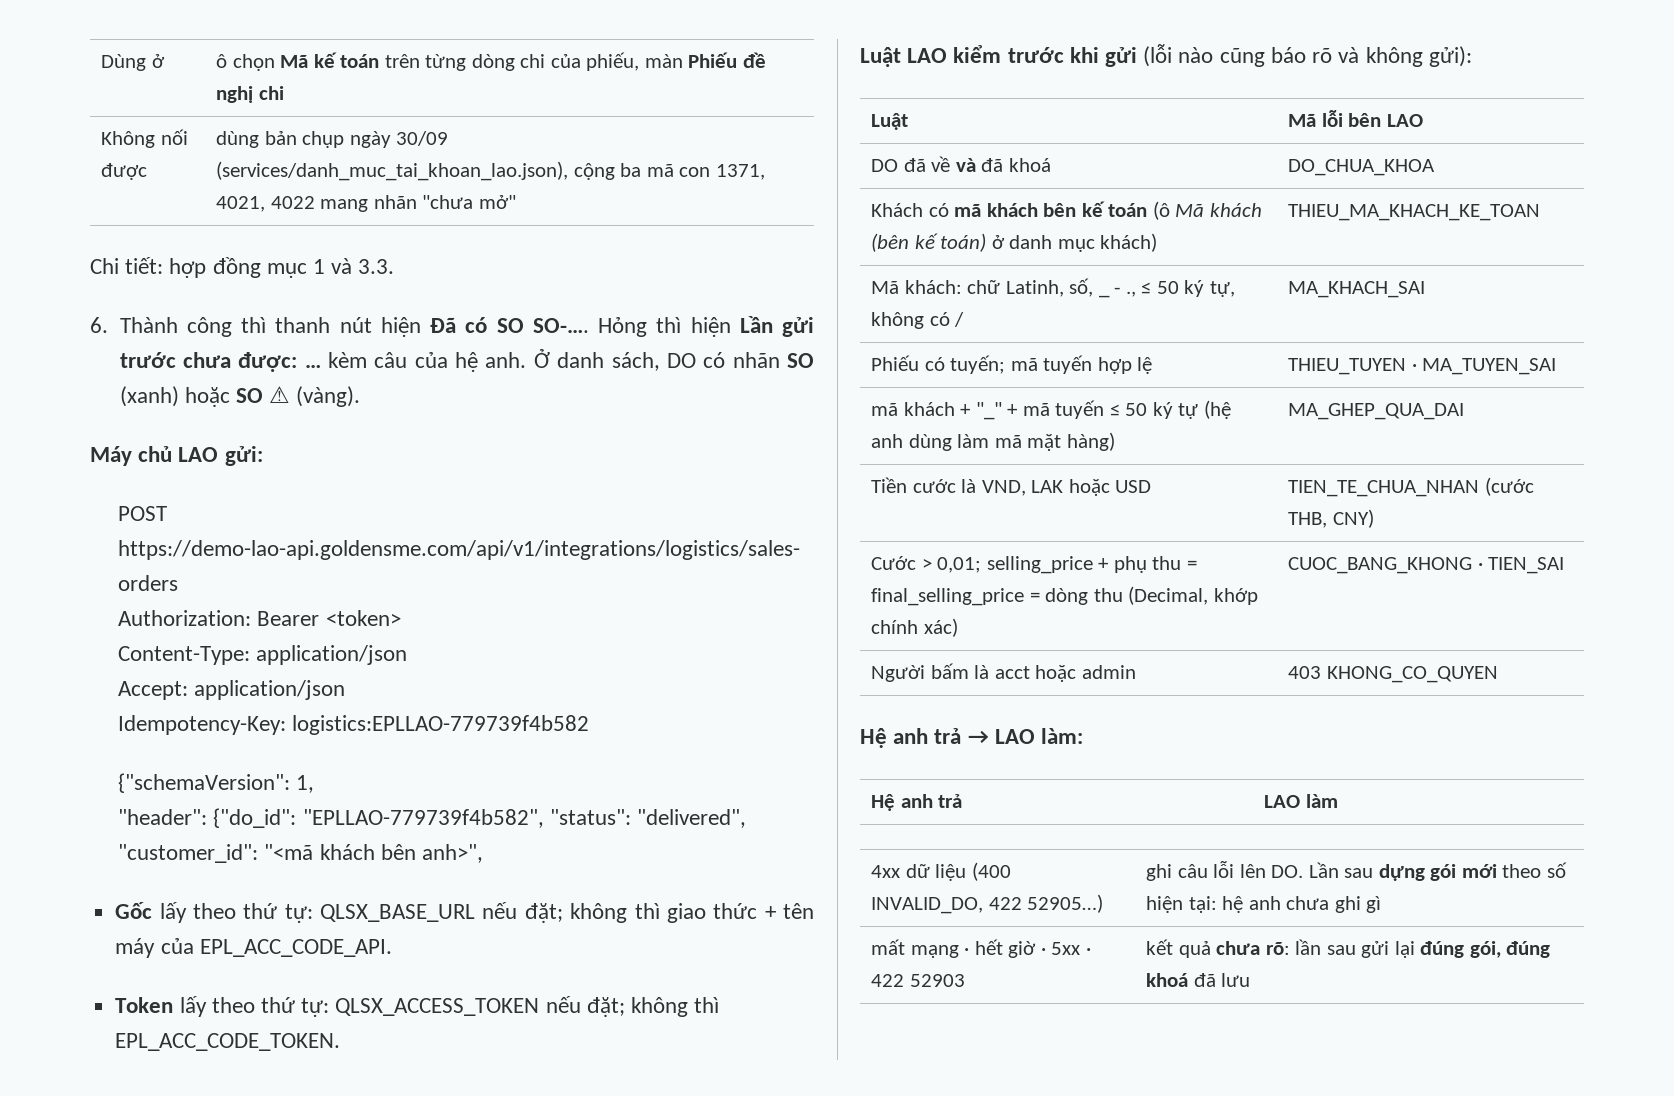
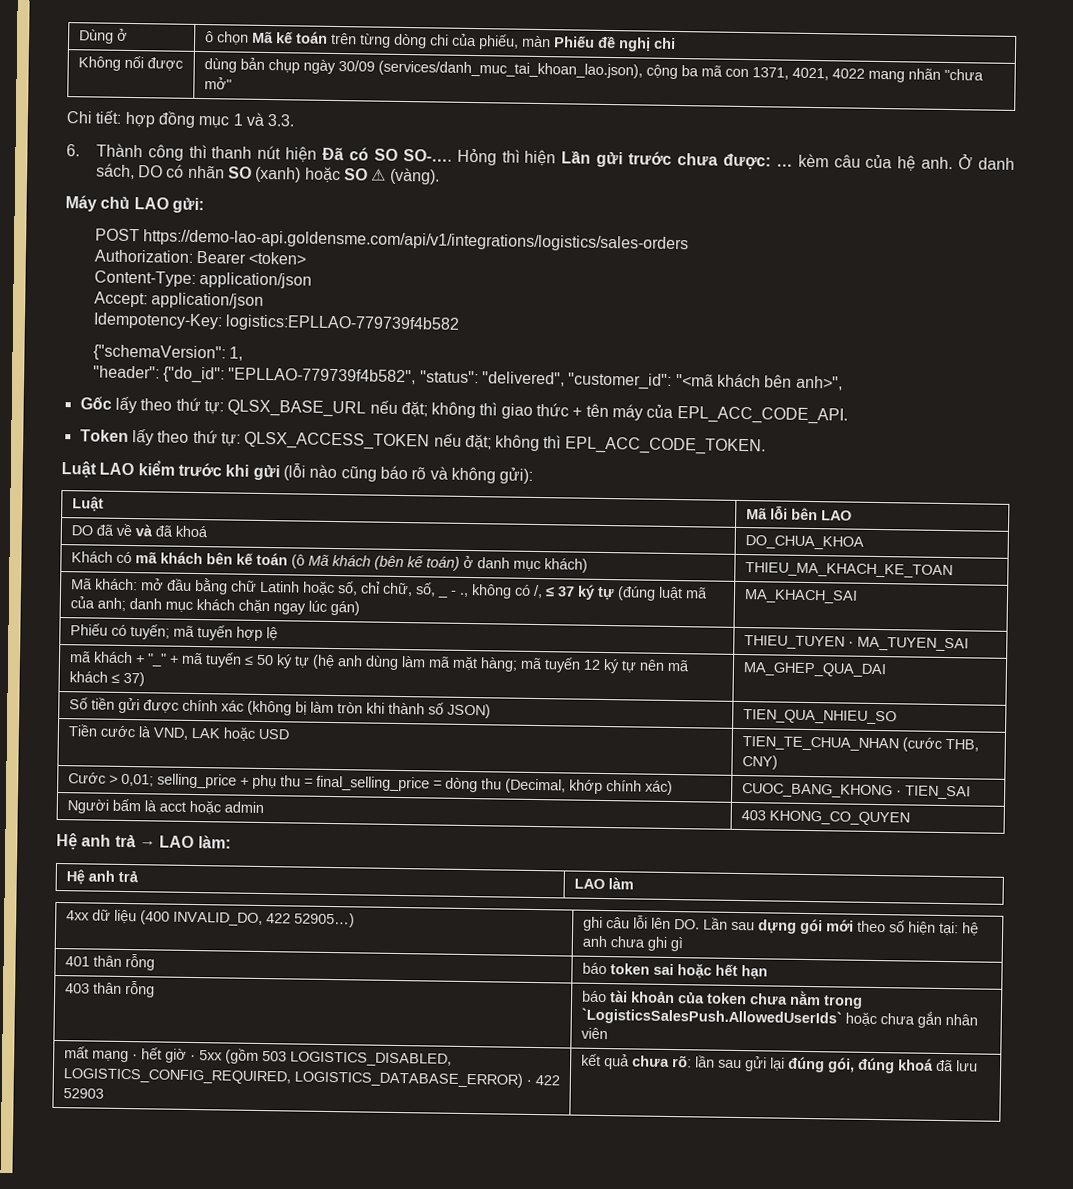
- Mã khách: chữ Latinh, số, _ - ., ≤ 50 ký tự, không có / | MA_KHACH_SAI
+ Mã khách: mở đầu bằng chữ Latinh hoặc số, chỉ chữ, số, _ - ., không có /, ≤ 37 ký tự (đúng luật mã của anh; danh mục khách chặn ngay lúc gán) | MA_KHACH_SAI
- mã khách + "_" + mã tuyến ≤ 50 ký tự (hệ anh dùng làm mã mặt hàng) | MA_GHEP_QUA_DAI
+ mã khách + "_" + mã tuyến ≤ 50 ký tự (hệ anh dùng làm mã mặt hàng; mã tuyến 12 ký tự nên mã khách ≤ 37) | MA_GHEP_QUA_DAI
+ Số tiền gửi được chính xác (không bị làm tròn khi thành số JSON) | TIEN_QUA_NHIEU_SO
+ 401 thân rỗng | báo token sai hoặc hết hạn
+ 403 thân rỗng | báo tài khoản của token chưa nằm trong `LogisticsSalesPush.AllowedUserIds` hoặc chưa gắn nhân viên
- mất mạng · hết giờ · 5xx · 422 52903 | kết quả chưa rõ: lần sau gửi lại đúng gói, đúng khoá đã lưu
+ mất mạng · hết giờ · 5xx (gồm 503 LOGISTICS_DISABLED, LOGISTICS_CONFIG_REQUIRED, LOGISTICS_DATABASE_ERROR) · 422 52903 | kết quả chưa rõ: lần sau gửi lại đúng gói, đúng khoá đã lưu

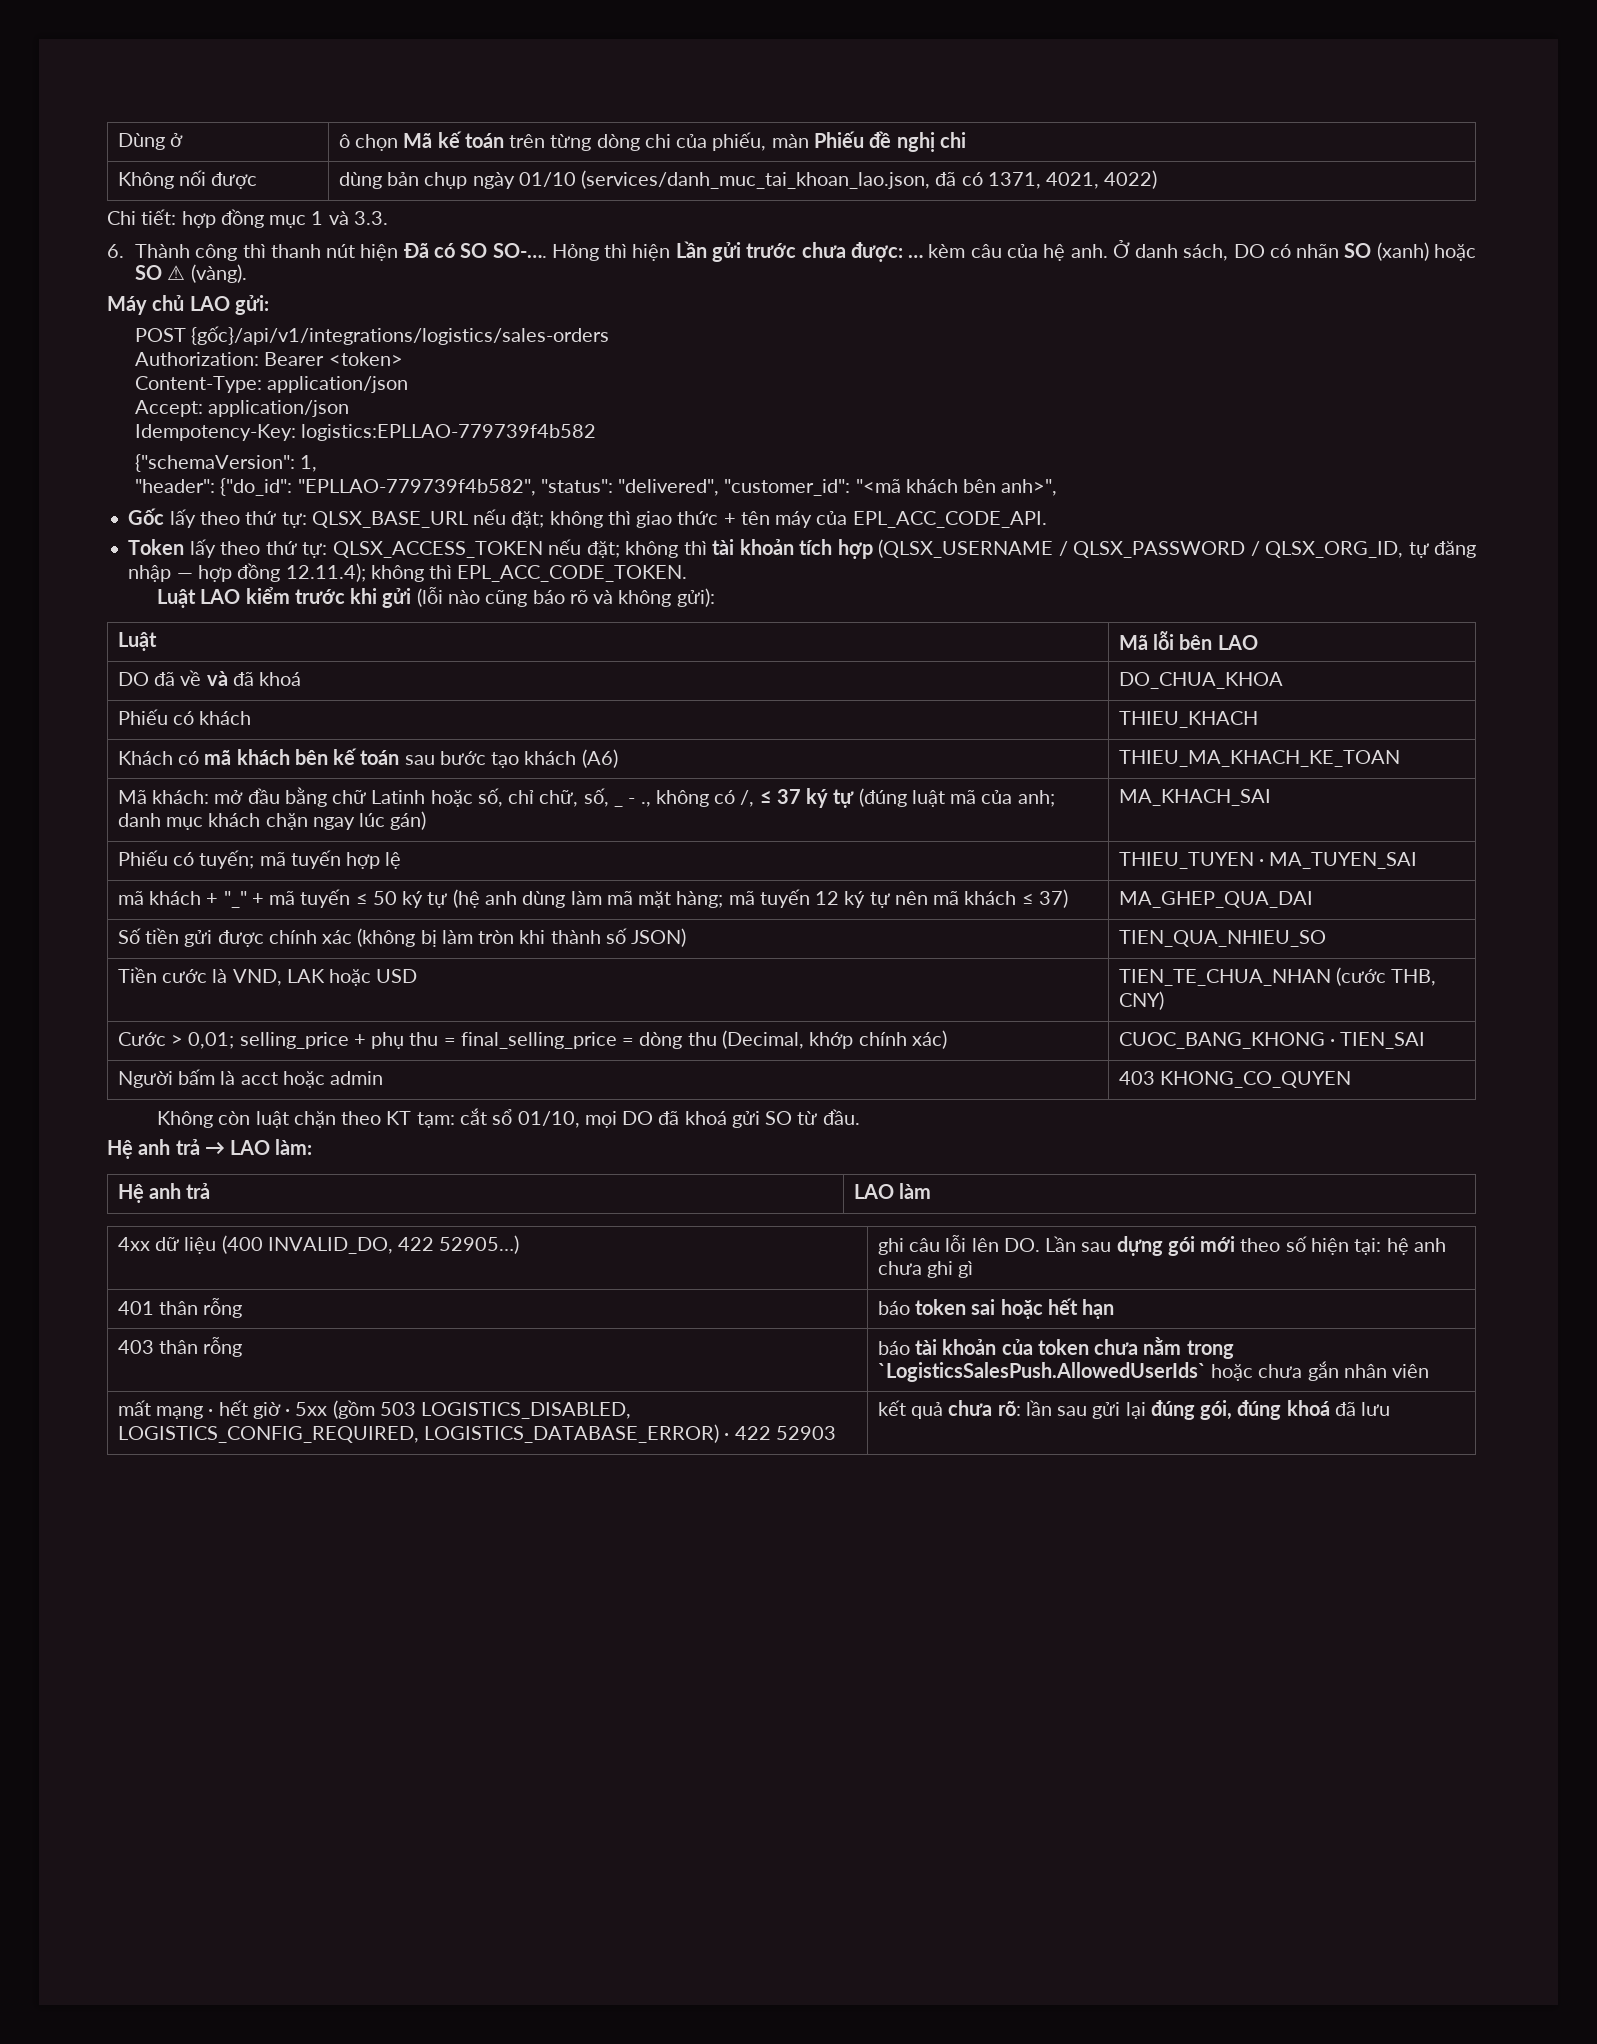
- Không nối được | dùng bản chụp ngày 30/09 (services/danh_muc_tai_khoan_lao.json), cộng ba mã con 1371, 4021, 4022 mang nhãn "chưa mở"
+ Không nối được | dùng bản chụp ngày 01/10 (services/danh_muc_tai_khoan_lao.json, đã có 1371, 4021, 4022)
- POST https://demo-lao-api.goldensme.com/api/v1/integrations/logistics/sales-orders
+ POST {gốc}/api/v1/integrations/logistics/sales-orders
- Token lấy theo thứ tự: QLSX_ACCESS_TOKEN nếu đặt; không thì EPL_ACC_CODE_TOKEN.
+ Token lấy theo thứ tự: QLSX_ACCESS_TOKEN nếu đặt; không thì tài khoản tích hợp (QLSX_USERNAME / QLSX_PASSWORD / QLSX_ORG_ID, tự đăng nhập — hợp đồng 12.11.4); không thì EPL_ACC_CODE_TOKEN.
+ Phiếu có khách | THIEU_KHACH
- Khách có mã khách bên kế toán (ô Mã khách (bên kế toán) ở danh mục khách) | THIEU_MA_KHACH_KE_TOAN
+ Khách có mã khách bên kế toán sau bước tạo khách (A6) | THIEU_MA_KHACH_KE_TOAN
+ Không còn luật chặn theo KT tạm: cắt sổ 01/10, mọi DO đã khoá gửi SO từ đầu.

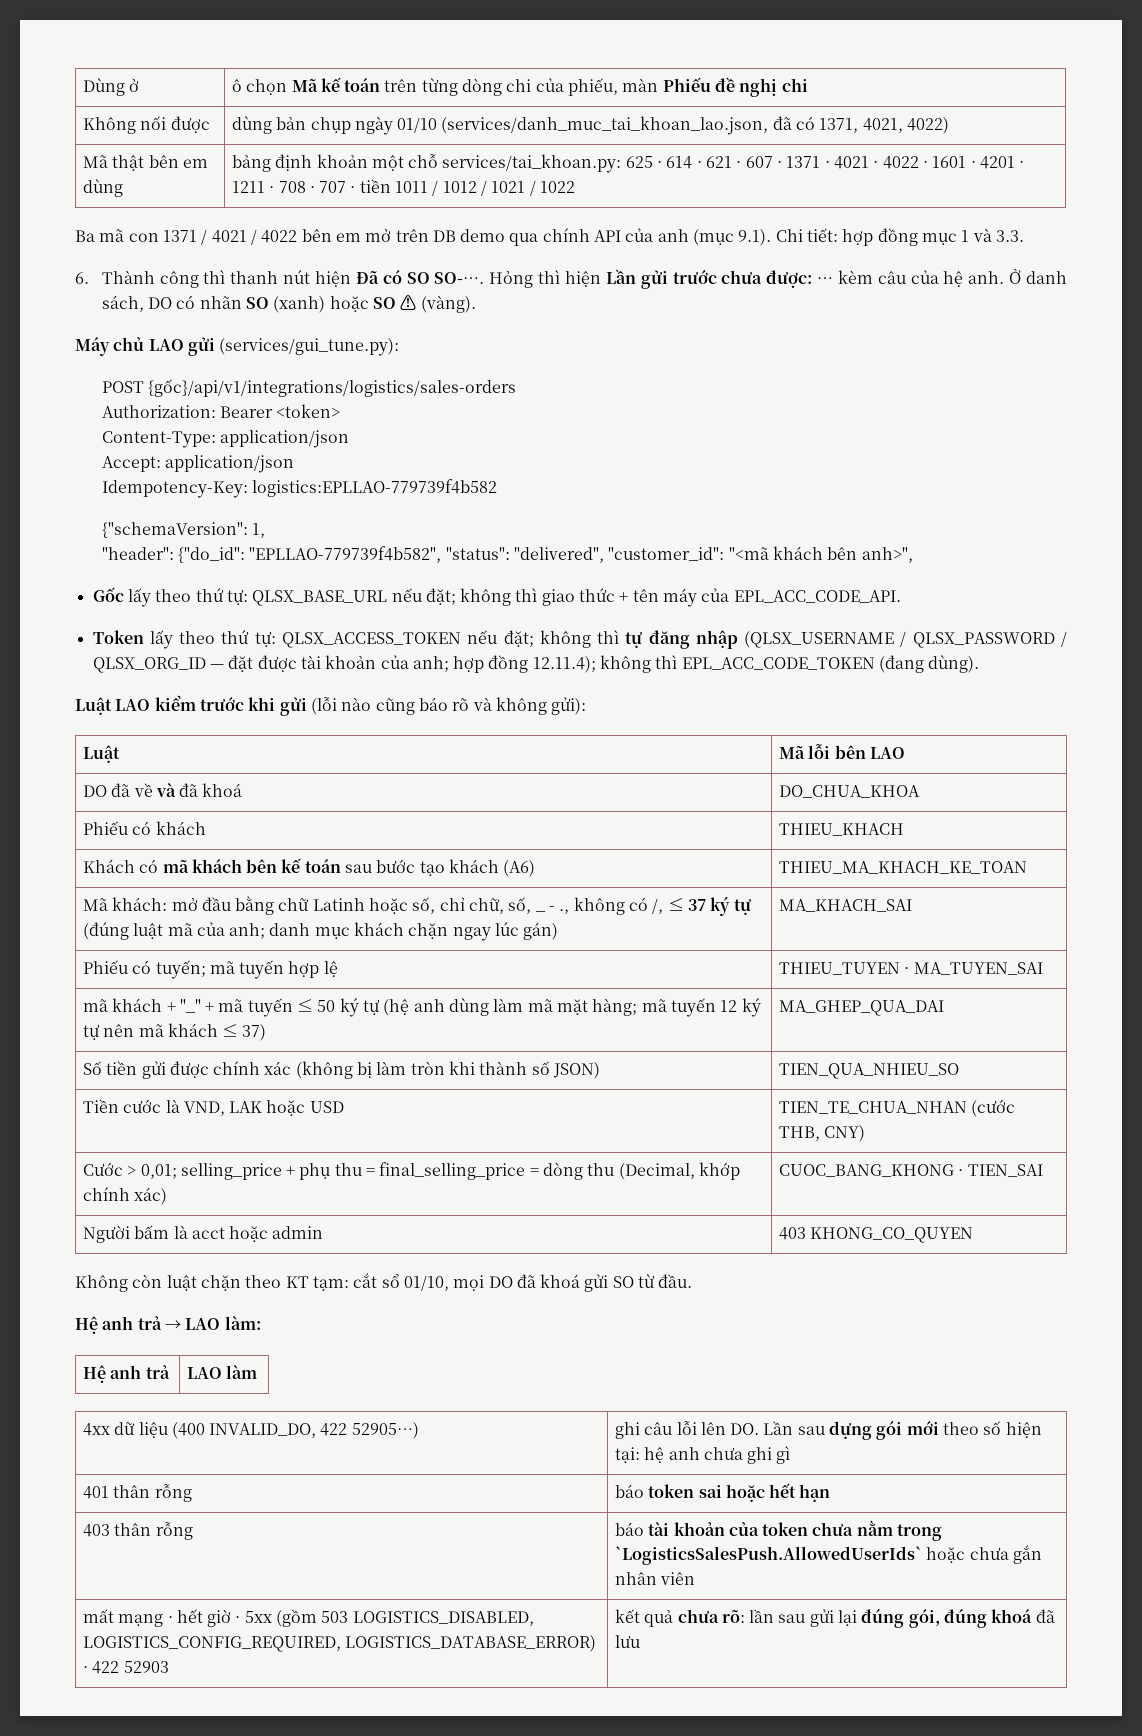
- Chi tiết: hợp đồng mục 1 và 3.3.
+ Mã thật bên em dùng | bảng định khoản một chỗ services/tai_khoan.py: 625 · 614 · 621 · 607 · 1371 · 4021 · 4022 · 1601 · 4201 · 1211 · 708 · 707 · tiền 1011 / 1012 / 1021 / 1022
+ Ba mã con 1371 / 4021 / 4022 bên em mở trên DB demo qua chính API của anh (mục 9.1). Chi tiết: hợp đồng mục 1 và 3.3.
- Máy chủ LAO gửi:
+ Máy chủ LAO gửi (services/gui_tune.py):
- Token lấy theo thứ tự: QLSX_ACCESS_TOKEN nếu đặt; không thì tài khoản tích hợp (QLSX_USERNAME / QLSX_PASSWORD / QLSX_ORG_ID, tự đăng nhập — hợp đồng 12.11.4); không thì EPL_ACC_CODE_TOKEN.
+ Token lấy theo thứ tự: QLSX_ACCESS_TOKEN nếu đặt; không thì tự đăng nhập (QLSX_USERNAME / QLSX_PASSWORD / QLSX_ORG_ID — đặt được tài khoản của anh; hợp đồng 12.11.4); không thì EPL_ACC_CODE_TOKEN (đang dùng).

